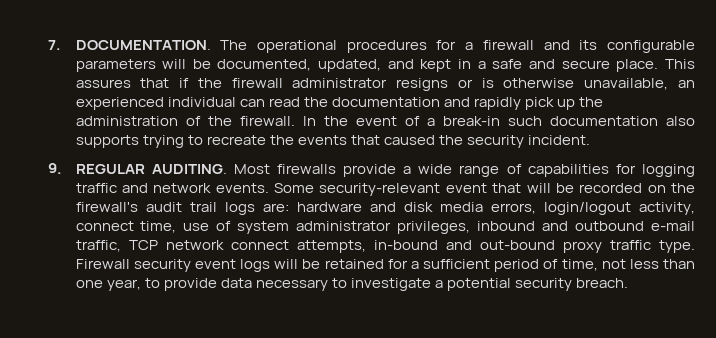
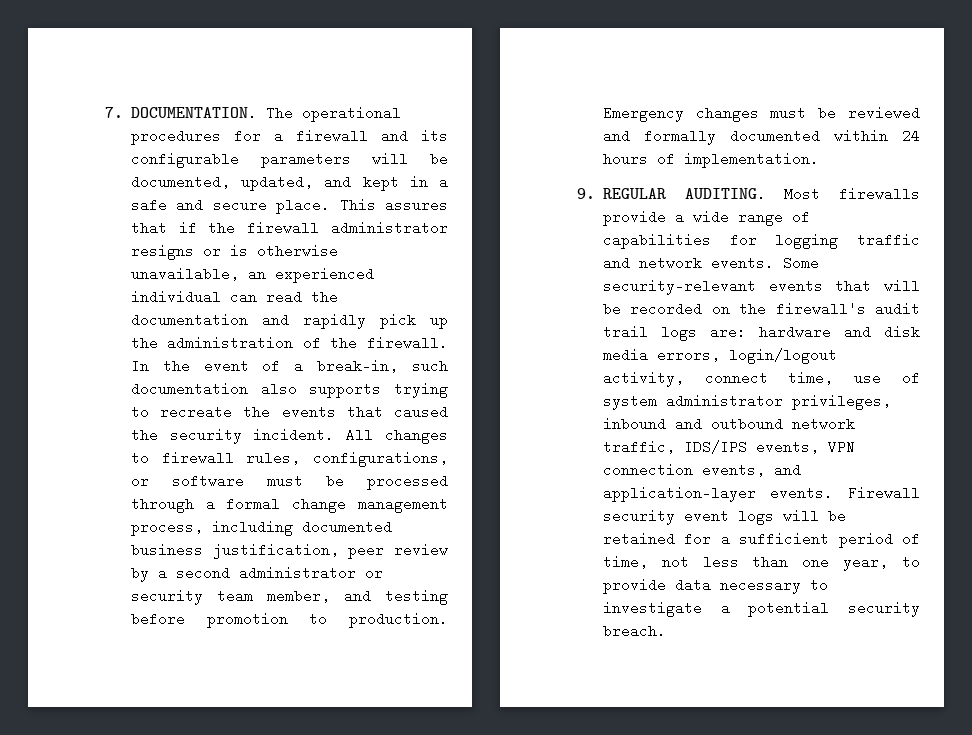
- In the event of a break-in such documentation also supports trying to recreate the events that caused the security incident.
+ In the event of a break-in, such documentation also supports trying to recreate the events that caused the security incident. All changes to firewall rules, configurations, or software must be processed through a formal change management process, including documented business justification, peer review by a second administrator or security team member, and testing before promotion to production. Emergency changes must be reviewed and formally documented within 24 hours of implementation.
- Some security-relevant event that will be recorded on the firewall's audit trail logs are: hardware and disk media errors, login/logout activity, connect time, use of system administrator privileges, inbound and outbound e-mail traffic, TCP network connect attempts, in-bound and out-bound proxy traffic type.
+ Some security-relevant events that will be recorded on the firewall's audit trail logs are: hardware and disk media errors, login/logout activity, connect time, use of system administrator privileges, inbound and outbound network traffic, IDS/IPS events, VPN connection events, and application-layer events.

